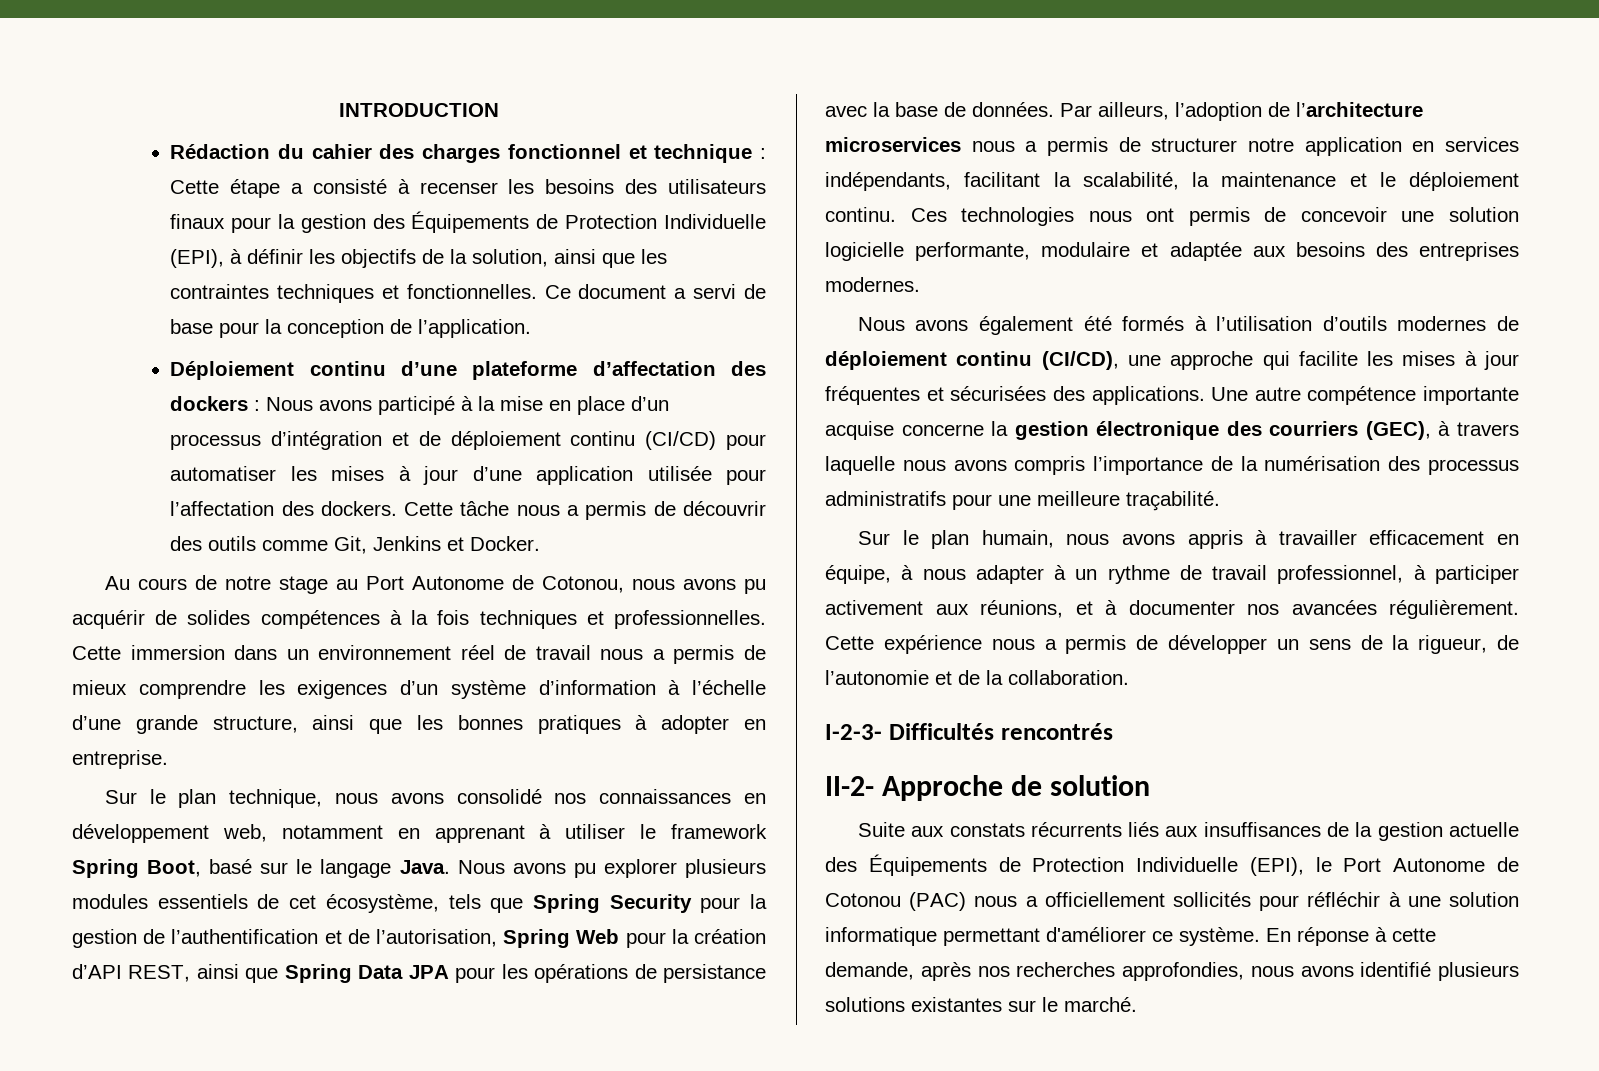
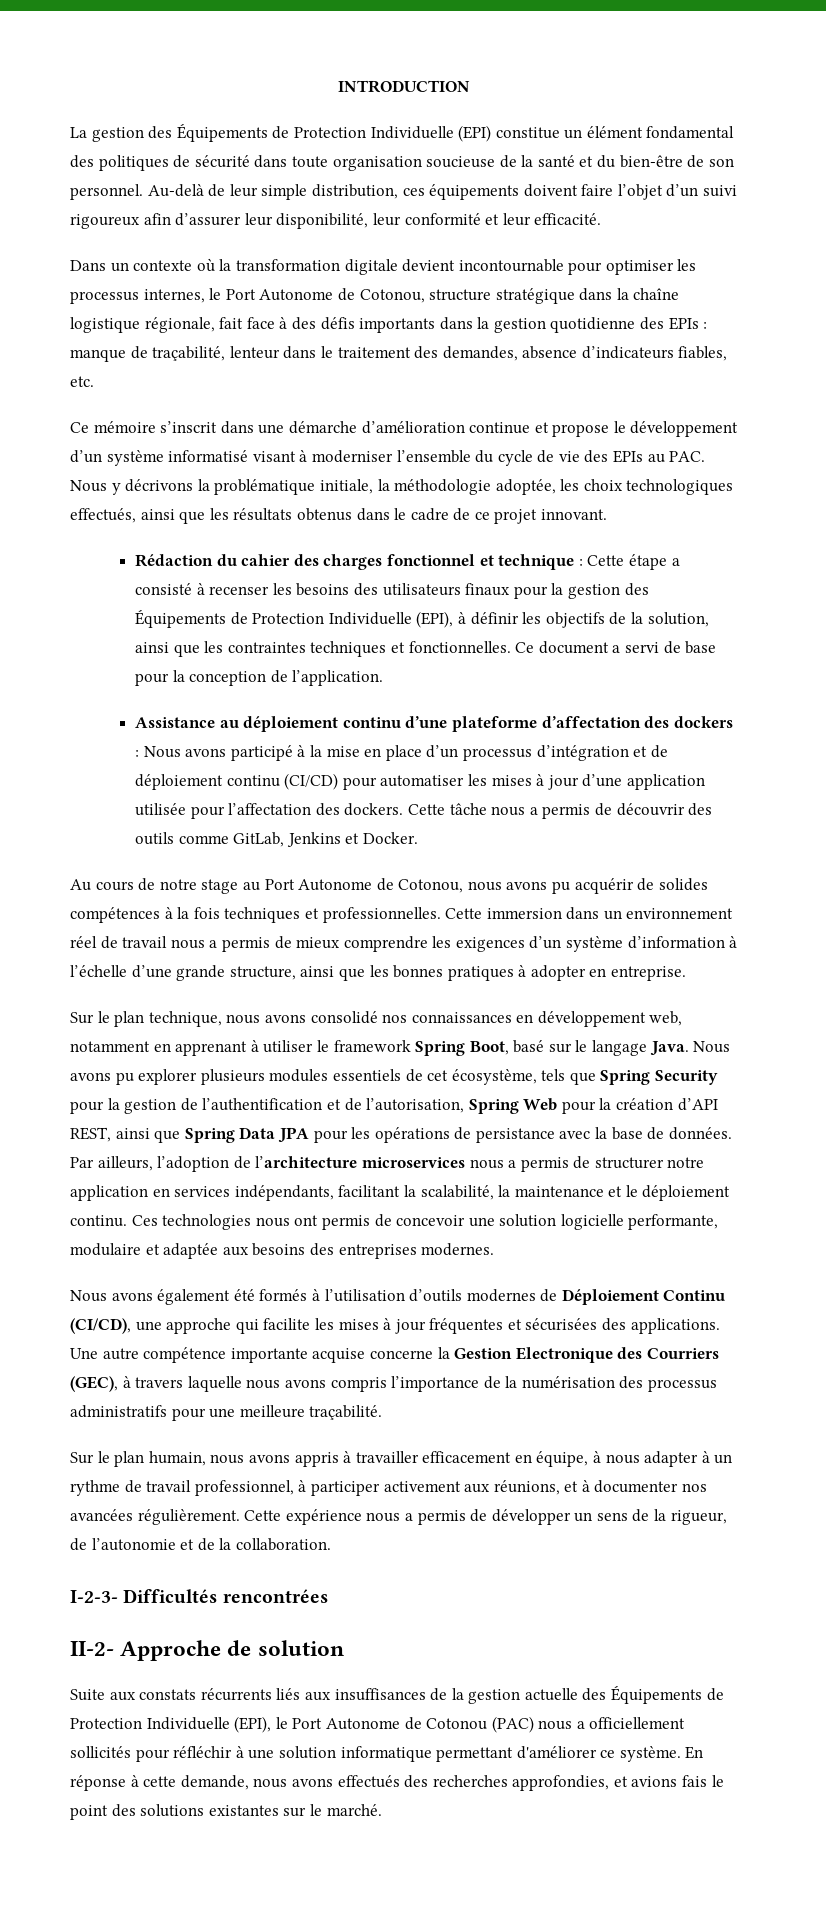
+ La gestion des Équipements de Protection Individuelle (EPI) constitue un élément fondamental des politiques de sécurité dans toute organisation soucieuse de la santé et du bien-être de son personnel. Au-delà de leur simple distribution, ces équipements doivent faire l’objet d’un suivi rigoureux afin d’assurer leur disponibilité, leur conformité et leur efficacité.
+ Dans un contexte où la transformation digitale devient incontournable pour optimiser les processus internes, le Port Autonome de Cotonou, structure stratégique dans la chaîne logistique régionale, fait face à des défis importants dans la gestion quotidienne des EPIs : manque de traçabilité, lenteur dans le traitement des demandes, absence d’indicateurs fiables, etc.
+ Ce mémoire s’inscrit dans une démarche d’amélioration continue et propose le développement d’un système informatisé visant à moderniser l’ensemble du cycle de vie des EPIs au PAC. Nous y décrivons la problématique initiale, la méthodologie adoptée, les choix technologiques effectués, ainsi que les résultats obtenus dans le cadre de ce projet innovant.
- Déploiement continu d’une plateforme d’affectation des dockers : Nous avons participé à la mise en place d’un processus d’intégration et de déploiement continu (CI/CD) pour automatiser les mises à jour d’une application utilisée pour l’affectation des dockers.
+ Assistance au déploiement continu d’une plateforme d’affectation des dockers : Nous avons participé à la mise en place d’un processus d’intégration et de déploiement continu (CI/CD) pour automatiser les mises à jour d’une application utilisée pour l’affectation des dockers.
- Cette tâche nous a permis de découvrir des outils comme Git, Jenkins et Docker.
+ Cette tâche nous a permis de découvrir des outils comme GitLab, Jenkins et Docker.
- Nous avons également été formés à l’utilisation d’outils modernes de déploiement continu (CI/CD), une approche qui facilite les mises à jour fréquentes et sécurisées des applications.
+ Nous avons également été formés à l’utilisation d’outils modernes de Déploiement Continu (CI/CD), une approche qui facilite les mises à jour fréquentes et sécurisées des applications.
- Une autre compétence importante acquise concerne la gestion électronique des courriers (GEC), à travers laquelle nous avons compris l’importance de la numérisation des processus administratifs pour une meilleure traçabilité.
+ Une autre compétence importante acquise concerne la Gestion Electronique des Courriers (GEC), à travers laquelle nous avons compris l’importance de la numérisation des processus administratifs pour une meilleure traçabilité.
- I-2-3- Difficultés rencontrés
+ I-2-3- Difficultés rencontrées
- En réponse à cette demande, après nos recherches approfondies, nous avons identifié plusieurs solutions existantes sur le marché.
+ En réponse à cette demande, nous avons effectués des recherches approfondies, et avions fais le point des solutions existantes sur le marché.

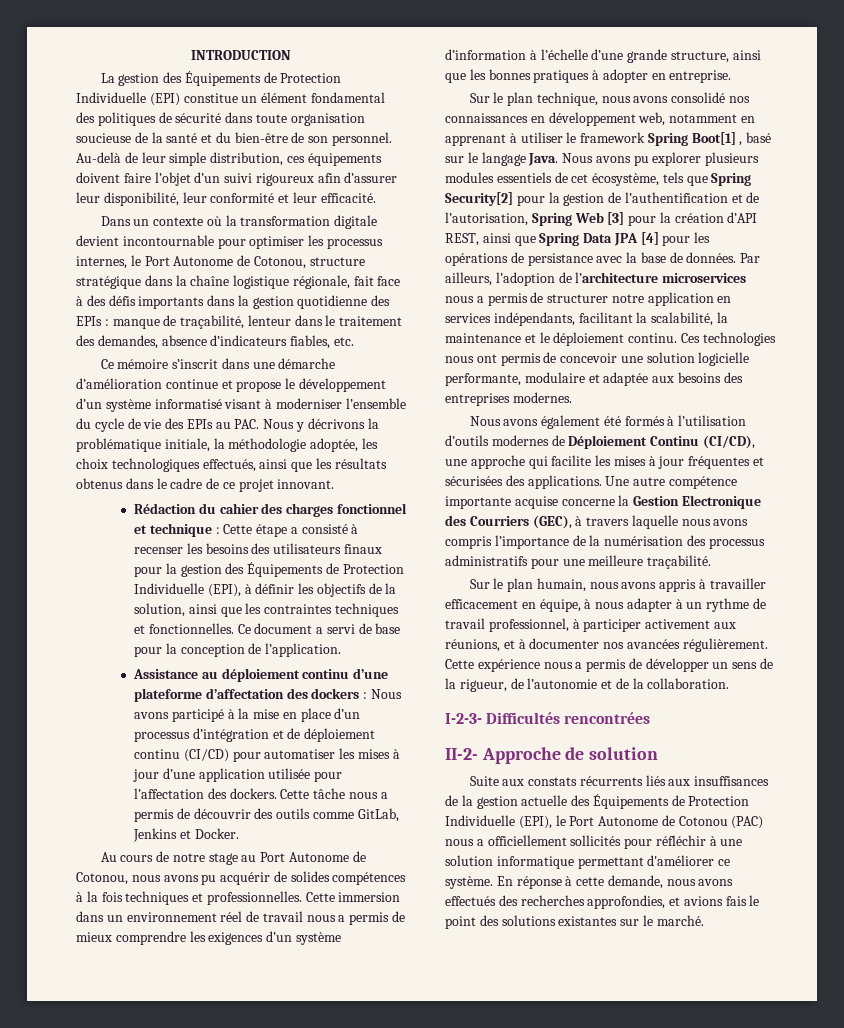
- Sur le plan technique, nous avons consolidé nos connaissances en développement web, notamment en apprenant à utiliser le framework Spring Boot, basé sur le langage Java.
+ Sur le plan technique, nous avons consolidé nos connaissances en développement web, notamment en apprenant à utiliser le framework Spring Boot[1] , basé sur le langage Java.
- Nous avons pu explorer plusieurs modules essentiels de cet écosystème, tels que Spring Security pour la gestion de l’authentification et de l’autorisation, Spring Web pour la création d’API REST, ainsi que Spring Data JPA pour les opérations de persistance avec la base de données.
+ Nous avons pu explorer plusieurs modules essentiels de cet écosystème, tels que Spring Security[2] pour la gestion de l’authentification et de l’autorisation, Spring Web [3] pour la création d’API REST, ainsi que Spring Data JPA [4] pour les opérations de persistance avec la base de données.

